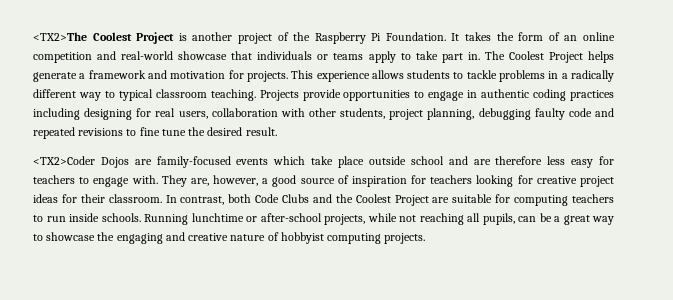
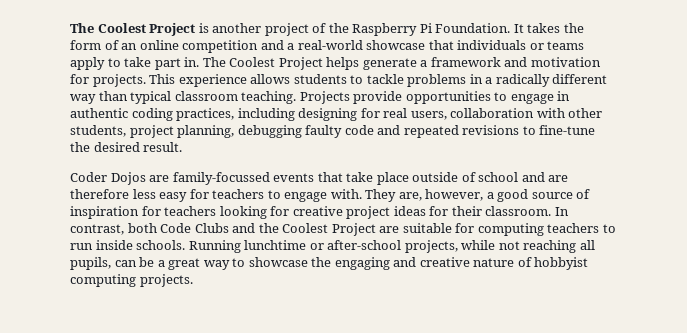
- <TX2>The Coolest Project is another project of the Raspberry Pi Foundation.
+ The Coolest Project is another project of the Raspberry Pi Foundation.
- It takes the form of an online competition and real-world showcase that individuals or teams apply to take part in.
+ It takes the form of an online competition and a real-world showcase that individuals or teams apply to take part in.
- This experience allows students to tackle problems in a radically different way to typical classroom teaching.
+ This experience allows students to tackle problems in a radically different way than typical classroom teaching.
- Projects provide opportunities to engage in authentic coding practices including designing for real users, collaboration with other students, project planning, debugging faulty code and repeated revisions to fine tune the desired result.
+ Projects provide opportunities to engage in authentic coding practices, including designing for real users, collaboration with other students, project planning, debugging faulty code and repeated revisions to fine-tune the desired result.
- <TX2>Coder Dojos are family-focused events which take place outside school and are therefore less easy for teachers to engage with.
+ Coder Dojos are family-focussed events that take place outside of school and are therefore less easy for teachers to engage with.

